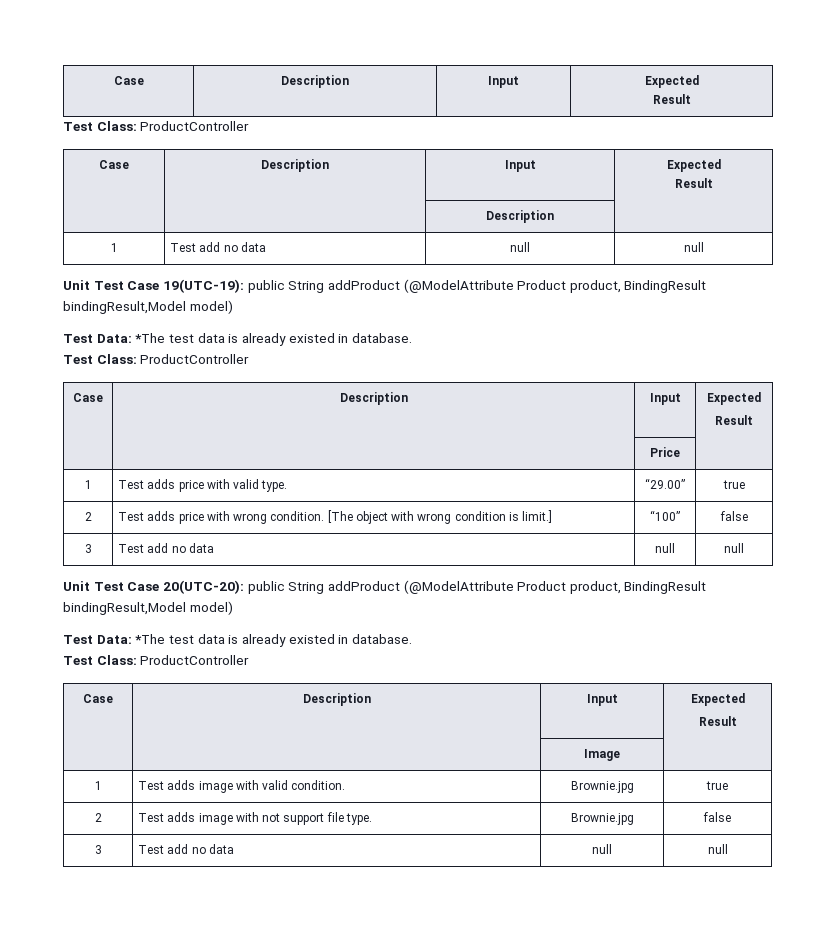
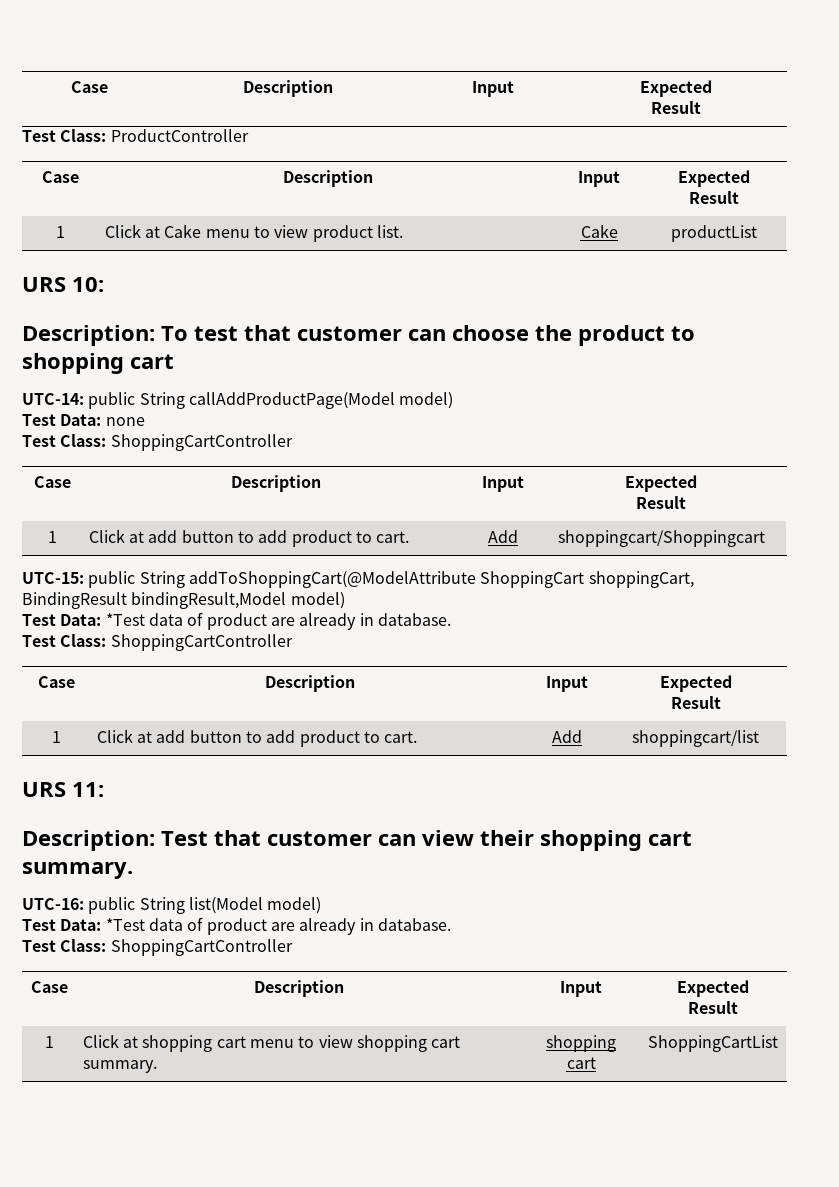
- | | Description |
- 1 | Test add no data | null | null
- Unit Test Case 19(UTC-19): public String addProduct (@ModelAttribute Product product, BindingResult bindingResult,Model model)
- Test Data: *The test data is already existed in database.
- Test Class: ProductController
+ 1 | Click at Cake menu to view product list. | Cake | productList
+ URS 10:
+ Description: To test that customer can choose the product to shopping cart
+ UTC-14: public String callAddProductPage(Model model)
+ Test Data: none
+ Test Class: ShoppingCartController
  Case | Description | Input | Expected
  Result
- | | Price |
- 1 | Test adds price with valid type. | “29.00” | true
- 2 | Test adds price with wrong condition. [The object with wrong condition is limit.] | “100” | false
- 3 | Test add no data | null | null
- Unit Test Case 20(UTC-20): public String addProduct (@ModelAttribute Product product, BindingResult bindingResult,Model model)
- Test Data: *The test data is already existed in database.
- Test Class: ProductController
+ 1 | Click at add button to add product to cart. | Add | shoppingcart/Shoppingcart
+ UTC-15: public String addToShoppingCart(@ModelAttribute ShoppingCart shoppingCart, BindingResult bindingResult,Model model)
+ Test Data: *Test data of product are already in database.
+ Test Class: ShoppingCartController
  Case | Description | Input | Expected
  Result
- | | Image |
- 1 | Test adds image with valid condition. | Brownie.jpg | true
- 2 | Test adds image with not support file type. | Brownie.jpg | false
- 3 | Test add no data | null | null
+ 1 | Click at add button to add product to cart. | Add | shoppingcart/list
+ URS 11:
+ Description: Test that customer can view their shopping cart summary.
+ UTC-16: public String list(Model model)
+ Test Data: *Test data of product are already in database.
+ Test Class: ShoppingCartController
+ Case | Description | Input | Expected
+ Result
+ 1 | Click at shopping cart menu to view shopping cart summary. | shopping cart | ShoppingCartList

